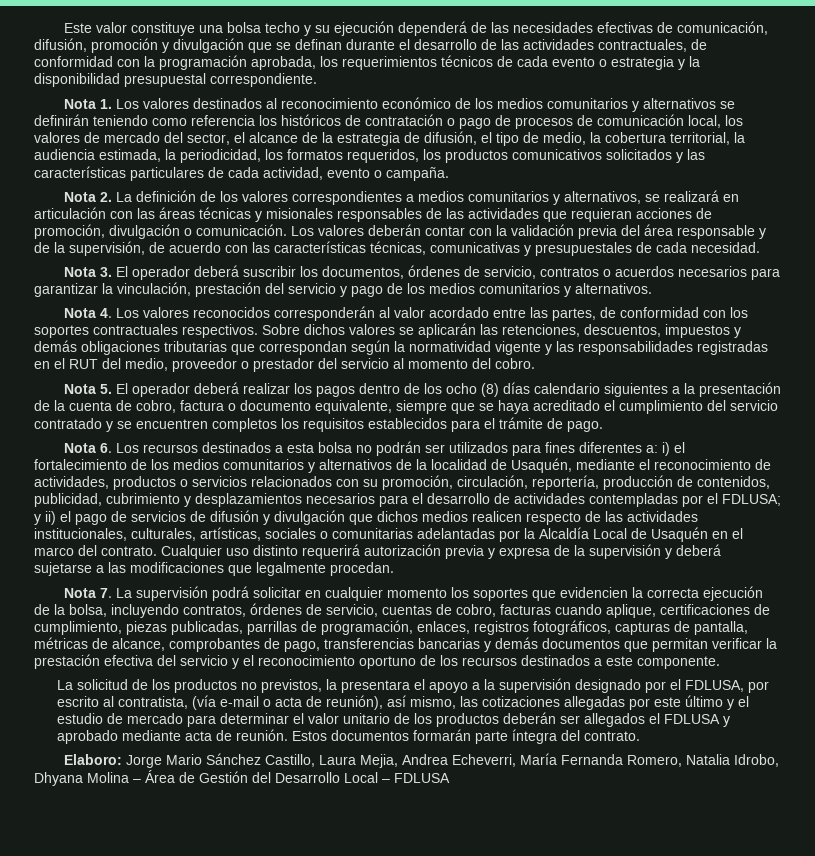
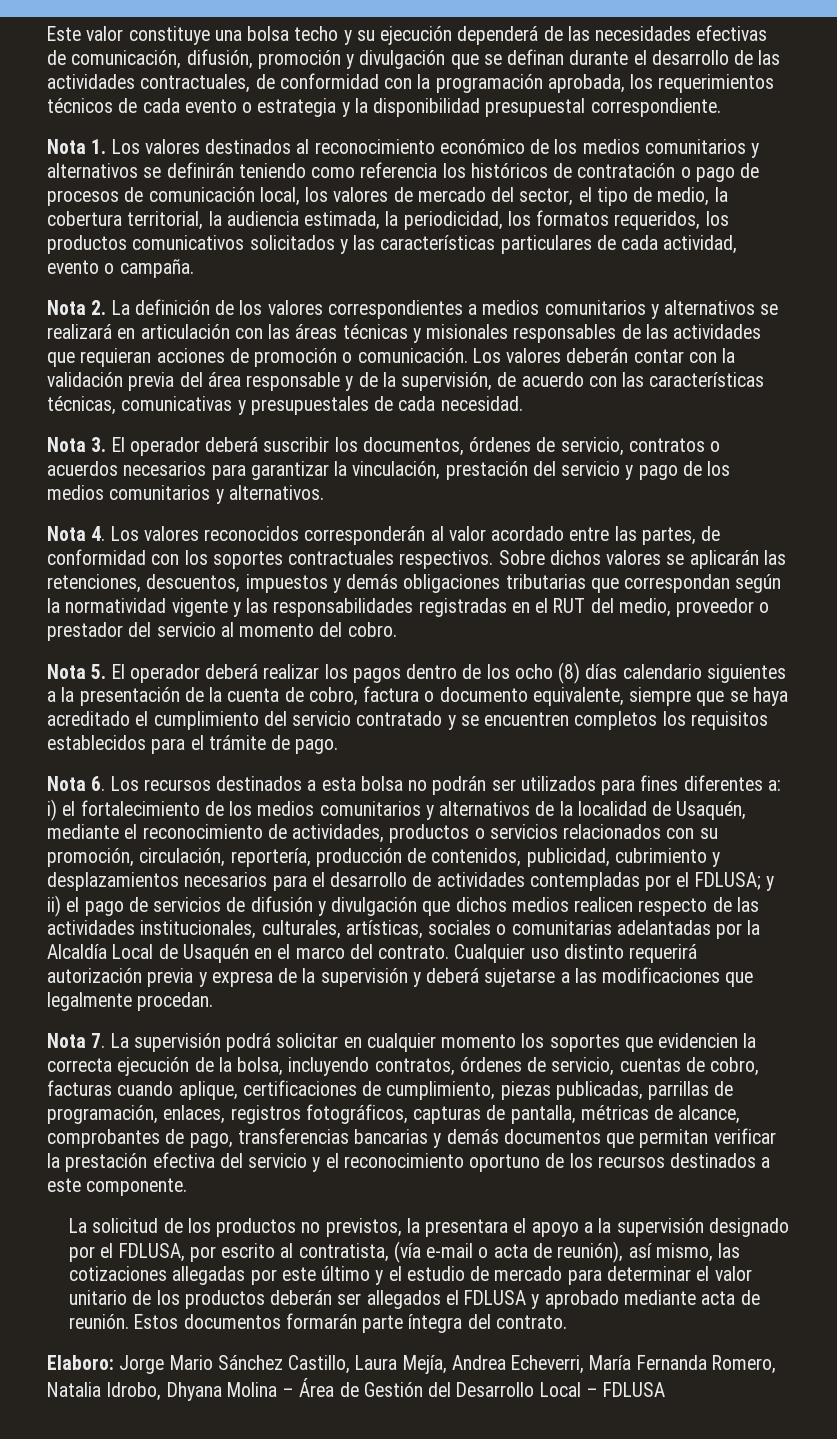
- Nota 1. Los valores destinados al reconocimiento económico de los medios comunitarios y alternativos se definirán teniendo como referencia los históricos de contratación o pago de procesos de comunicación local, los valores de mercado del sector, el alcance de la estrategia de difusión, el tipo de medio, la cobertura territorial, la audiencia estimada, la periodicidad, los formatos requeridos, los productos comunicativos solicitados y las características particulares de cada actividad, evento o campaña.
+ Nota 1. Los valores destinados al reconocimiento económico de los medios comunitarios y alternativos se definirán teniendo como referencia los históricos de contratación o pago de procesos de comunicación local, los valores de mercado del sector, el tipo de medio, la cobertura territorial, la audiencia estimada, la periodicidad, los formatos requeridos, los productos comunicativos solicitados y las características particulares de cada actividad, evento o campaña.
- Nota 2. La definición de los valores correspondientes a medios comunitarios y alternativos, se realizará en articulación con las áreas técnicas y misionales responsables de las actividades que requieran acciones de promoción, divulgación o comunicación.
+ Nota 2. La definición de los valores correspondientes a medios comunitarios y alternativos se realizará en articulación con las áreas técnicas y misionales responsables de las actividades que requieran acciones de promoción o comunicación.
- Elaboro: Jorge Mario Sánchez Castillo, Laura Mejia, Andrea Echeverri, María Fernanda Romero, Natalia Idrobo, Dhyana Molina – Área de Gestión del Desarrollo Local – FDLUSA
+ Elaboro: Jorge Mario Sánchez Castillo, Laura Mejía, Andrea Echeverri, María Fernanda Romero, Natalia Idrobo, Dhyana Molina – Área de Gestión del Desarrollo Local – FDLUSA

